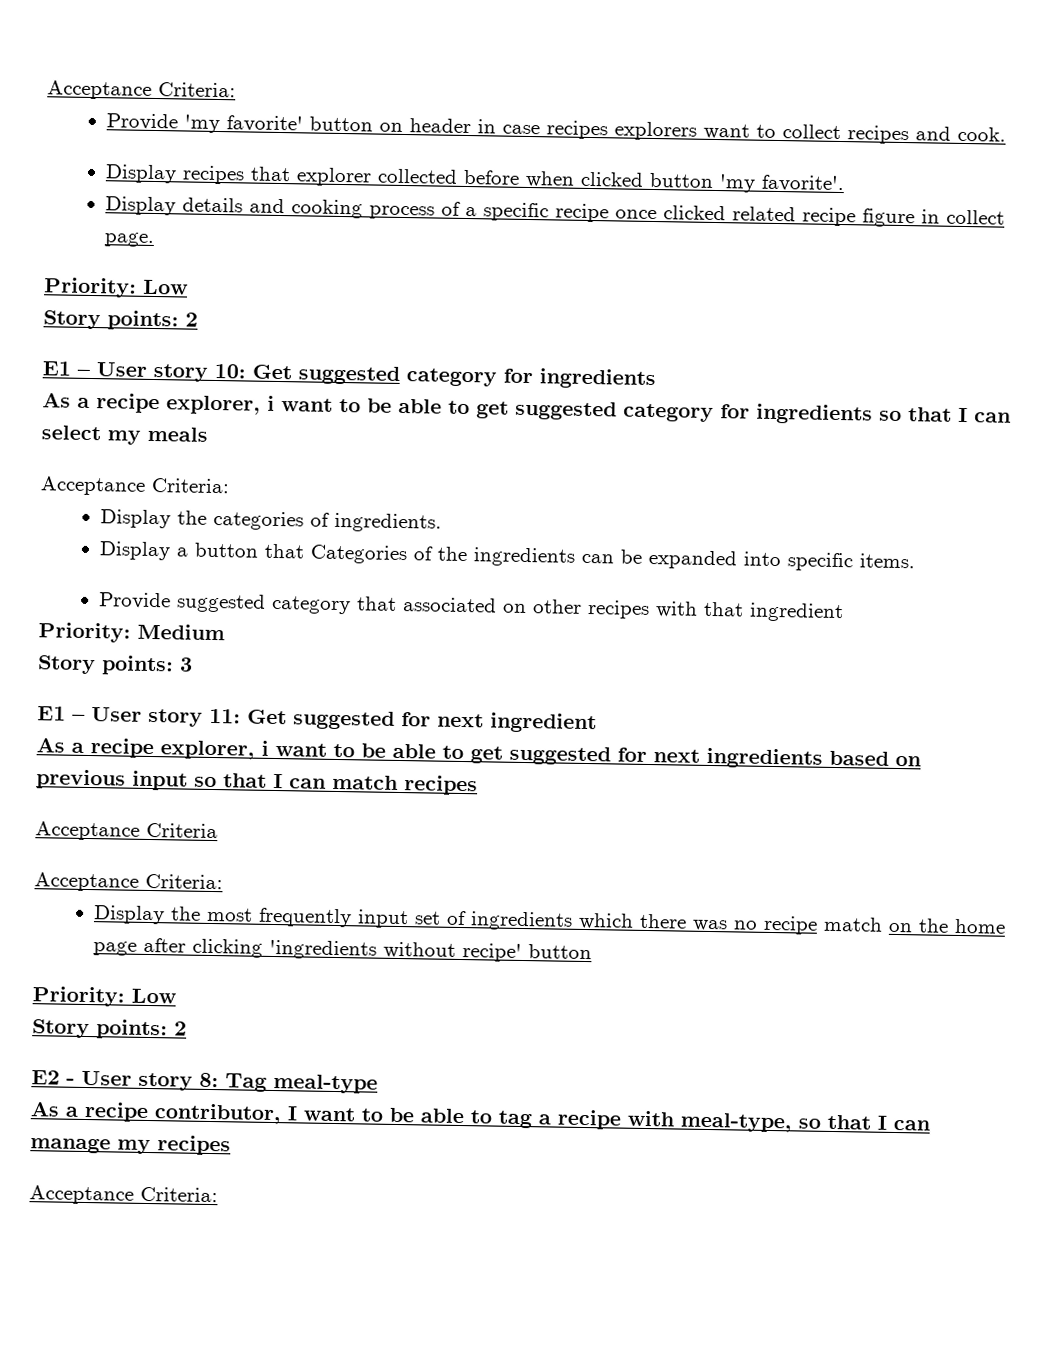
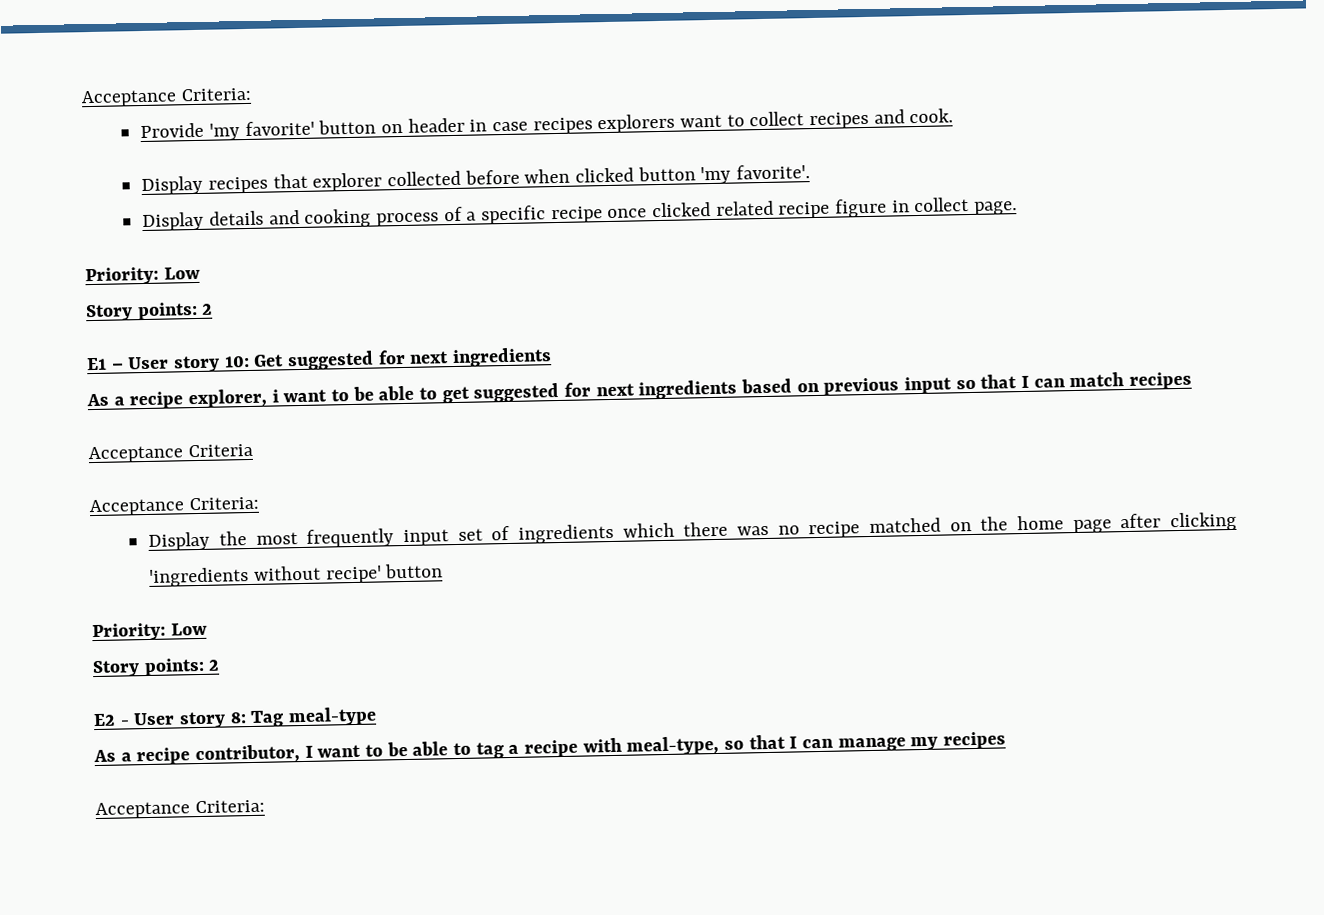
- E1 – User story 10: Get suggested category for ingredients
- As a recipe explorer, i want to be able to get suggested category for ingredients so that I can select my meals
- Acceptance Criteria:
- Display the categories of ingredients.
- Display a button that Categories of the ingredients can be expanded into specific items.
- Provide suggested category that associated on other recipes with that ingredient
- Priority: Medium
- Story points: 3
- E1 – User story 11: Get suggested for next ingredient
+ E1 – User story 10: Get suggested for next ingredients
- Display the most frequently input set of ingredients which there was no recipe match on the home page after clicking 'ingredients without recipe' button
+ Display the most frequently input set of ingredients which there was no recipe matched on the home page after clicking 'ingredients without recipe' button

